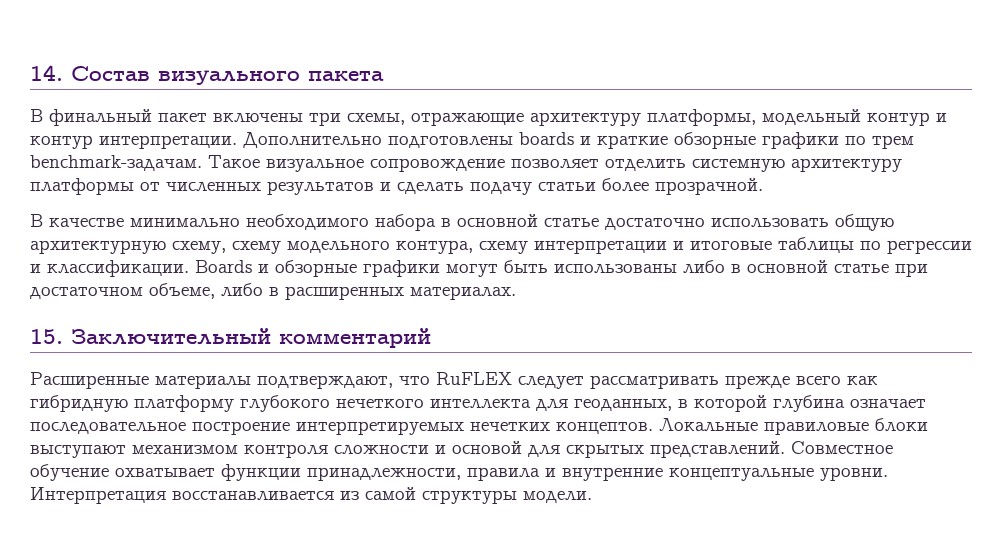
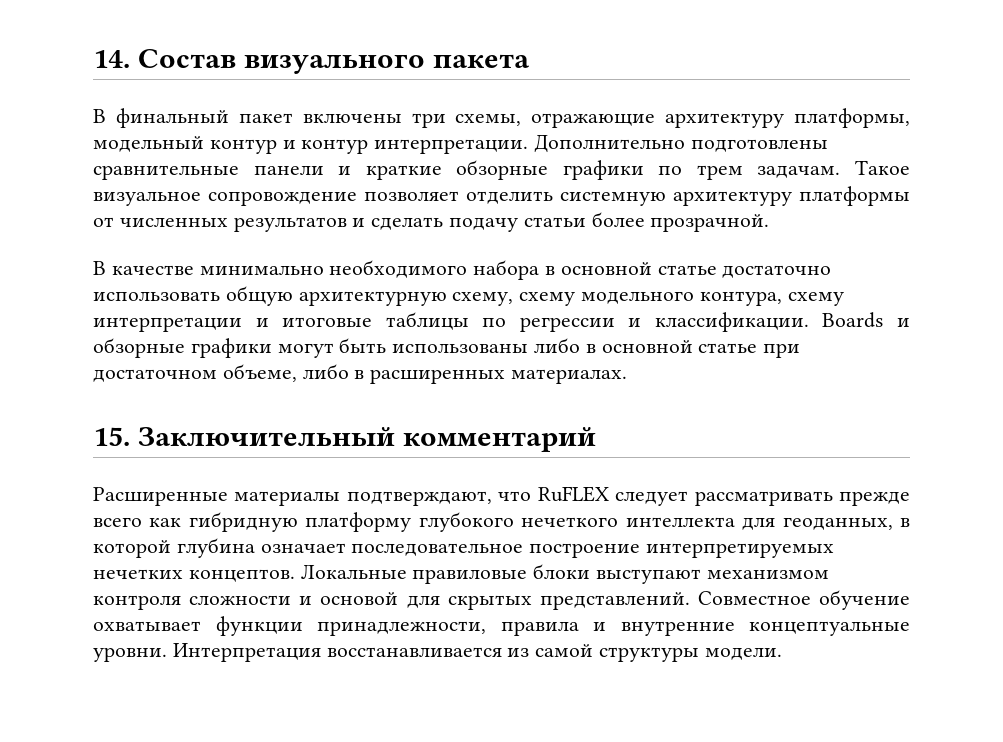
- Дополнительно подготовлены boards и краткие обзорные графики по трем benchmark-задачам.
+ Дополнительно подготовлены сравнительные панели и краткие обзорные графики по трем задачам.

